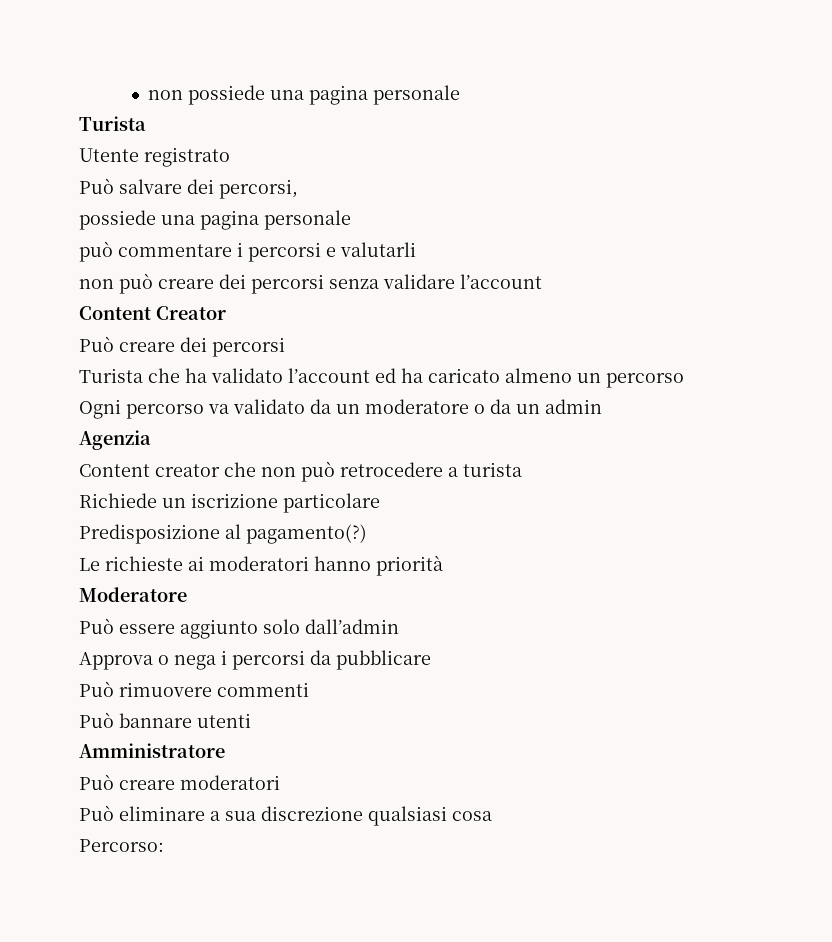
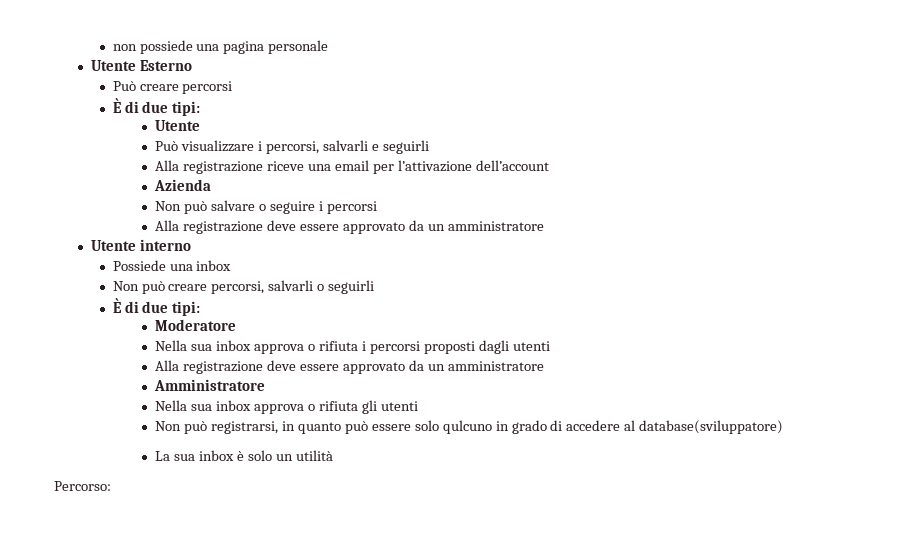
  non possiede una pagina personale
- Turista
- Utente registrato
- Può salvare dei percorsi,
- possiede una pagina personale
- può commentare i percorsi e valutarli
- non può creare dei percorsi senza validare l’account
- Content Creator
- Può creare dei percorsi
- Turista che ha validato l’account ed ha caricato almeno un percorso
- Ogni percorso va validato da un moderatore o da un admin
- Agenzia
- Content creator che non può retrocedere a turista
- Richiede un iscrizione particolare
- Predisposizione al pagamento(?)
- Le richieste ai moderatori hanno priorità
+ Utente Esterno
+ Può creare percorsi
+ È di due tipi:
+ Utente
+ Può visualizzare i percorsi, salvarli e seguirli
+ Alla registrazione riceve una email per l’attivazione dell’account
+ Azienda
+ Non può salvare o seguire i percorsi
+ Alla registrazione deve essere approvato da un amministratore
+ Utente interno
+ Possiede una inbox
+ Non può creare percorsi, salvarli o seguirli
+ È di due tipi:
  Moderatore
- Può essere aggiunto solo dall’admin
- Approva o nega i percorsi da pubblicare
- Può rimuovere commenti
- Può bannare utenti
+ Nella sua inbox approva o rifiuta i percorsi proposti dagli utenti
+ Alla registrazione deve essere approvato da un amministratore
  Amministratore
- Può creare moderatori
- Può eliminare a sua discrezione qualsiasi cosa
+ Nella sua inbox approva o rifiuta gli utenti
+ Non può registrarsi, in quanto può essere solo qulcuno in grado di accedere al database(sviluppatore)
+ La sua inbox è solo un utilità

